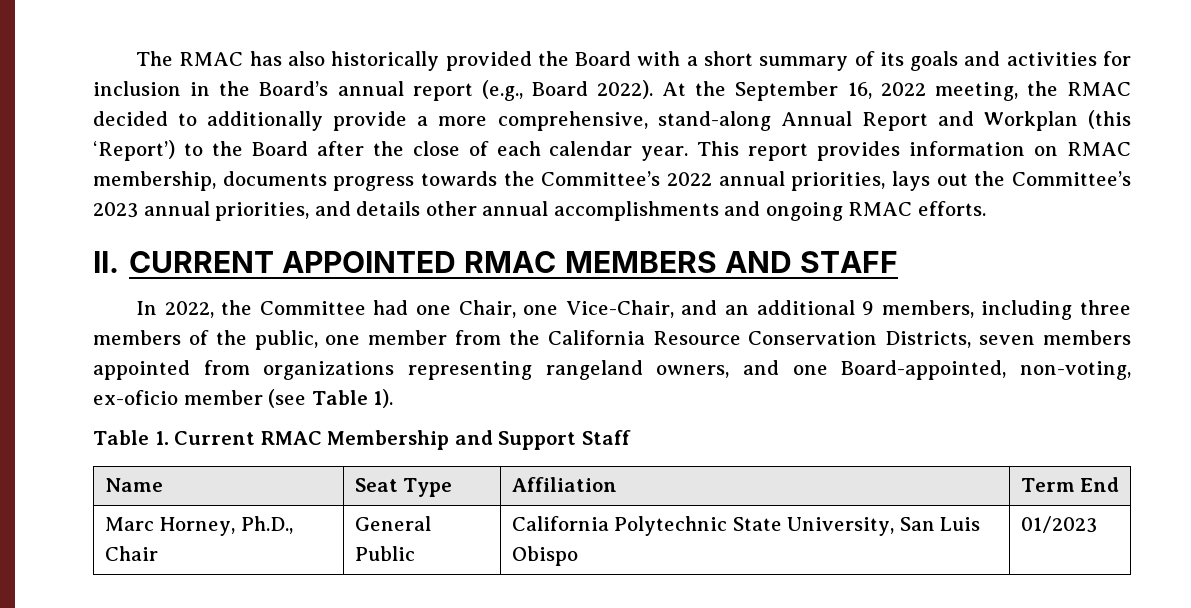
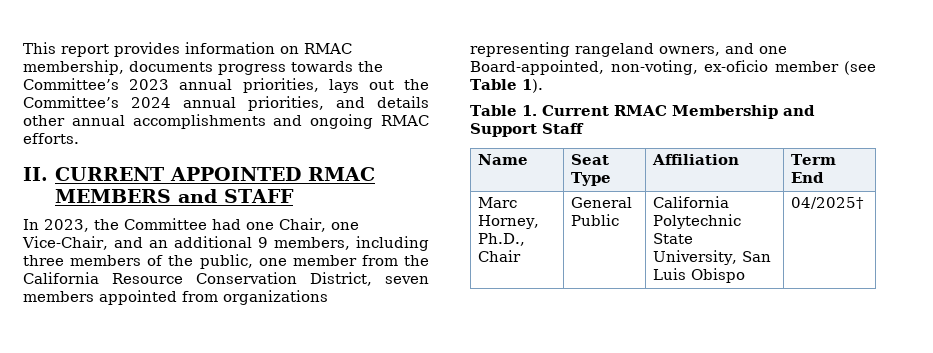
- The RMAC has also historically provided the Board with a short summary of its goals and activities for inclusion in the Board’s annual report (e.g., Board 2022). At the September 16, 2022 meeting, the RMAC decided to additionally provide a more comprehensive, stand-along Annual Report and Workplan (this ‘Report’) to the Board after the close of each calendar year. This report provides information on RMAC membership, documents progress towards the Committee’s 2022 annual priorities, lays out the Committee’s 2023 annual priorities, and details other annual accomplishments and ongoing RMAC efforts.
+ This report provides information on RMAC membership, documents progress towards the Committee’s 2023 annual priorities, lays out the Committee’s 2024 annual priorities, and details other annual accomplishments and ongoing RMAC efforts.
- II. CURRENT APPOINTED RMAC MEMBERS AND STAFF
+ II. CURRENT APPOINTED RMAC MEMBERS and STAFF
- In 2022, the Committee had one Chair, one Vice-Chair, and an additional 9 members, including three members of the public, one member from the California Resource Conservation Districts, seven members appointed from organizations representing rangeland owners, and one Board-appointed, non-voting, ex-oficio member (see Table 1).
+ In 2023, the Committee had one Chair, one Vice-Chair, and an additional 9 members, including three members of the public, one member from the California Resource Conservation District, seven members appointed from organizations representing rangeland owners, and one Board-appointed, non-voting, ex-oficio member (see Table 1).
- Marc Horney, Ph.D., Chair | General Public | California Polytechnic State University, San Luis Obispo | 01/2023
+ Marc Horney, Ph.D., Chair | General Public | California Polytechnic State University, San Luis Obispo | 04/2025†

